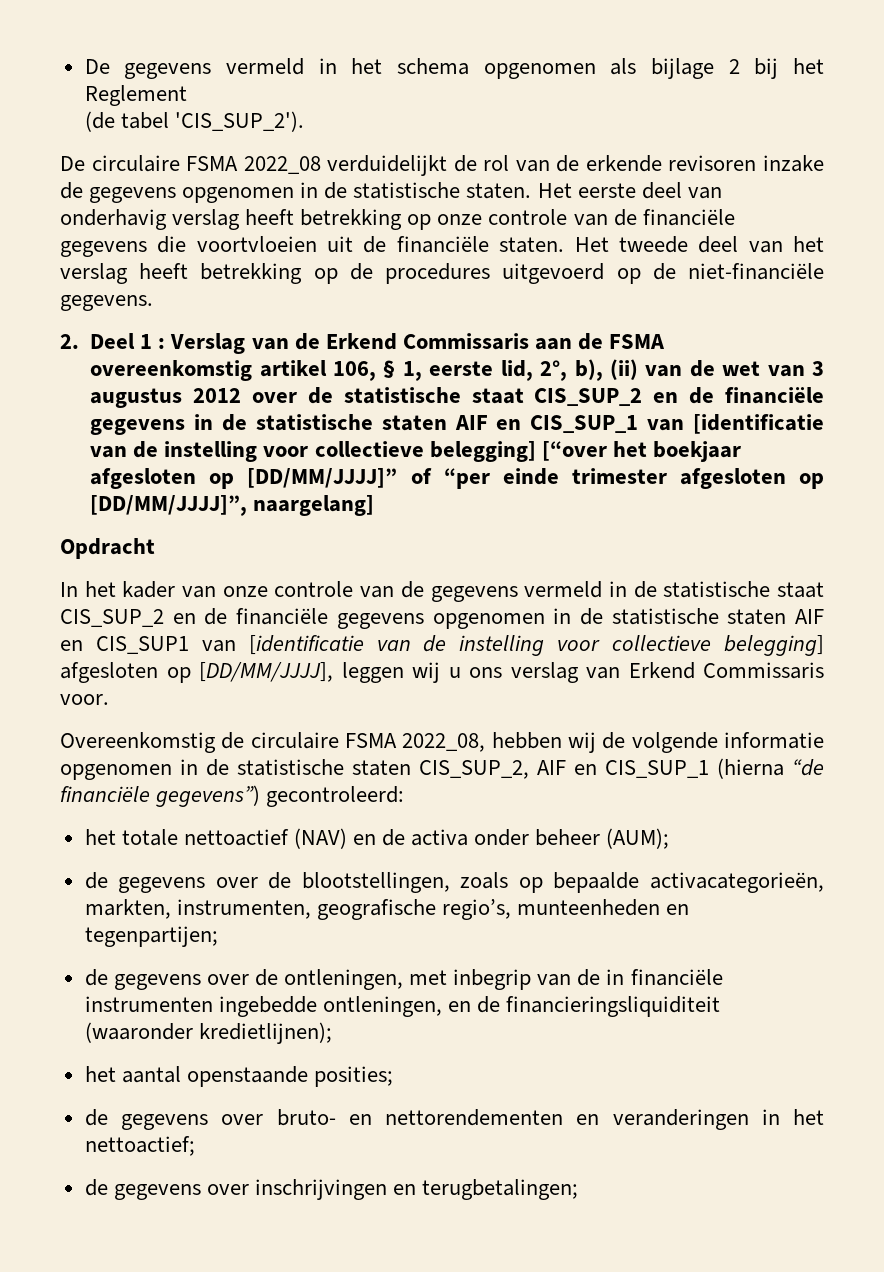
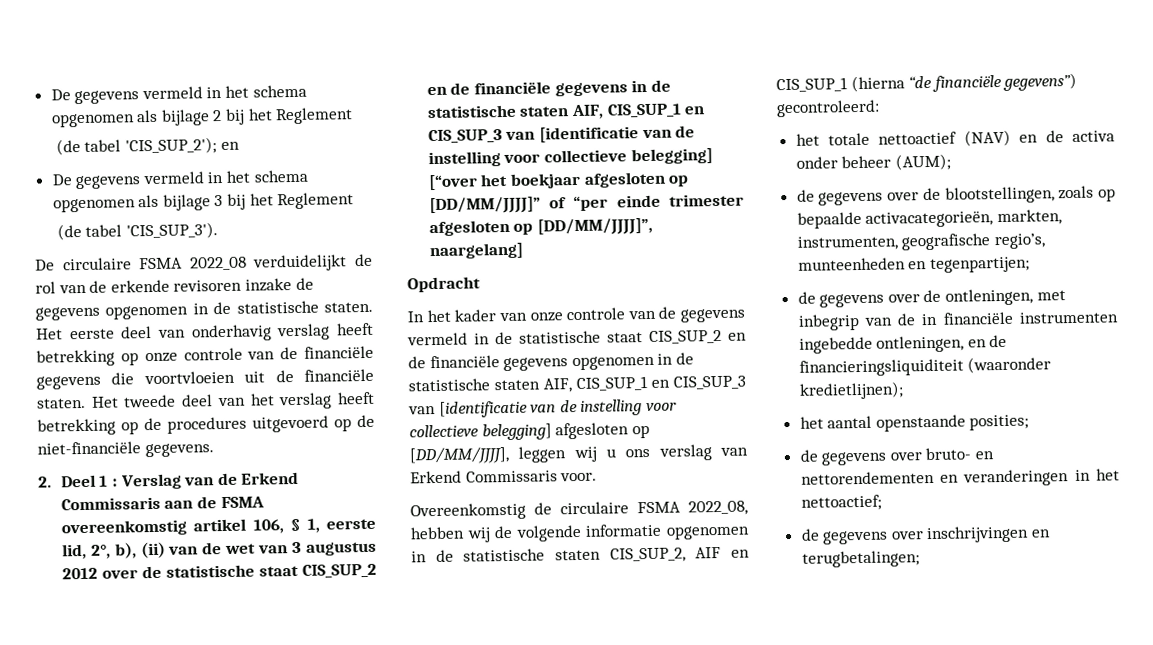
- (de tabel 'CIS_SUP_2').
+ (de tabel 'CIS_SUP_2'); en
+ De gegevens vermeld in het schema opgenomen als bijlage 3 bij het Reglement
+ (de tabel 'CIS_SUP_3').
- Verslag van de Erkend Commissaris aan de FSMA overeenkomstig artikel 106, § 1, eerste lid, 2°, b), (ii) van de wet van 3 augustus 2012 over de statistische staat CIS_SUP_2 en de financiële gegevens in de statistische staten AIF en CIS_SUP_1 van [identificatie van de instelling voor collectieve belegging] [“over het boekjaar afgesloten op [DD/MM/JJJJ]” of “per einde trimester afgesloten op [DD/MM/JJJJ]”, naargelang]
+ Verslag van de Erkend Commissaris aan de FSMA overeenkomstig artikel 106, § 1, eerste lid, 2°, b), (ii) van de wet van 3 augustus 2012 over de statistische staat CIS_SUP_2 en de financiële gegevens in de statistische staten AIF, CIS_SUP_1 en CIS_SUP_3 van [identificatie van de instelling voor collectieve belegging] [“over het boekjaar afgesloten op [DD/MM/JJJJ]” of “per einde trimester afgesloten op [DD/MM/JJJJ]”, naargelang]
- In het kader van onze controle van de gegevens vermeld in de statistische staat CIS_SUP_2 en de financiële gegevens opgenomen in de statistische staten AIF en CIS_SUP1 van [identificatie van de instelling voor collectieve belegging] afgesloten op [DD/MM/JJJJ], leggen wij u ons verslag van Erkend Commissaris voor.
+ In het kader van onze controle van de gegevens vermeld in de statistische staat CIS_SUP_2 en de financiële gegevens opgenomen in de statistische staten AIF, CIS_SUP_1 en CIS_SUP_3 van [identificatie van de instelling voor collectieve belegging] afgesloten op [DD/MM/JJJJ], leggen wij u ons verslag van Erkend Commissaris voor.

